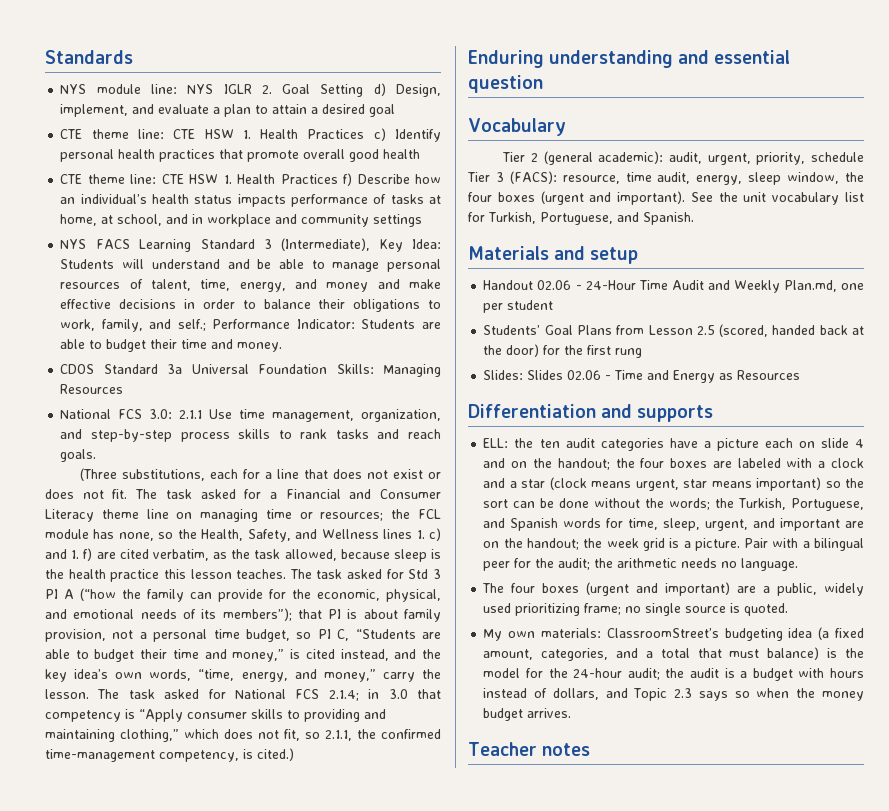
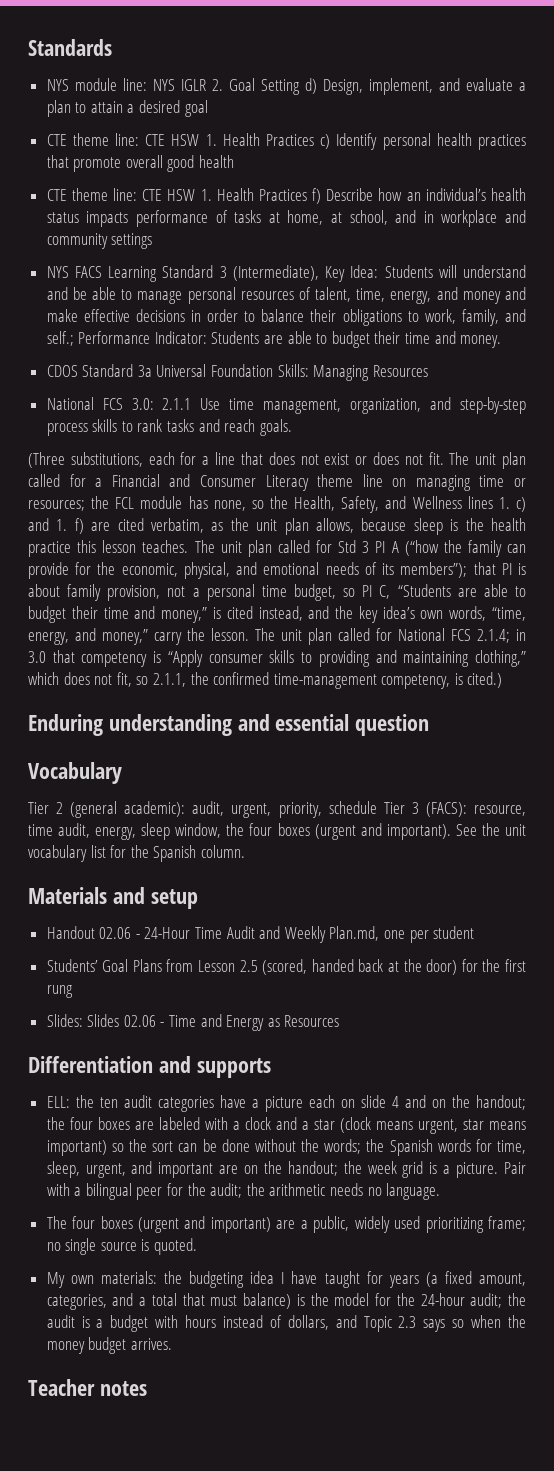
- The task asked for a Financial and Consumer Literacy theme line on managing time or resources; the FCL module has none, so the Health, Safety, and Wellness lines 1. c) and 1. f) are cited verbatim, as the task allowed, because sleep is the health practice this lesson teaches.
+ The unit plan called for a Financial and Consumer Literacy theme line on managing time or resources; the FCL module has none, so the Health, Safety, and Wellness lines 1. c) and 1. f) are cited verbatim, as the unit plan allows, because sleep is the health practice this lesson teaches.
- The task asked for Std 3 PI A (“how the family can provide for the economic, physical, and emotional needs of its members”); that PI is about family provision, not a personal time budget, so PI C, “Students are able to budget their time and money,” is cited instead, and the key idea’s own words, “time, energy, and money,” carry the lesson.
+ The unit plan called for Std 3 PI A (“how the family can provide for the economic, physical, and emotional needs of its members”); that PI is about family provision, not a personal time budget, so PI C, “Students are able to budget their time and money,” is cited instead, and the key idea’s own words, “time, energy, and money,” carry the lesson.
- The task asked for National FCS 2.1.4; in 3.0 that competency is “Apply consumer skills to providing and maintaining clothing,” which does not fit, so 2.1.1, the confirmed time-management competency, is cited.)
+ The unit plan called for National FCS 2.1.4; in 3.0 that competency is “Apply consumer skills to providing and maintaining clothing,” which does not fit, so 2.1.1, the confirmed time-management competency, is cited.)
- See the unit vocabulary list for Turkish, Portuguese, and Spanish.
+ See the unit vocabulary list for the Spanish column.
- the Turkish, Portuguese, and Spanish words for time, sleep, urgent, and important are on the handout;
+ the Spanish words for time, sleep, urgent, and important are on the handout;
- My own materials: ClassroomStreet’s budgeting idea (a fixed amount, categories, and a total that must balance) is the model for the 24-hour audit; the audit is a budget with hours instead of dollars, and Topic 2.3 says so when the money budget arrives.
+ My own materials: the budgeting idea I have taught for years (a fixed amount, categories, and a total that must balance) is the model for the 24-hour audit; the audit is a budget with hours instead of dollars, and Topic 2.3 says so when the money budget arrives.

